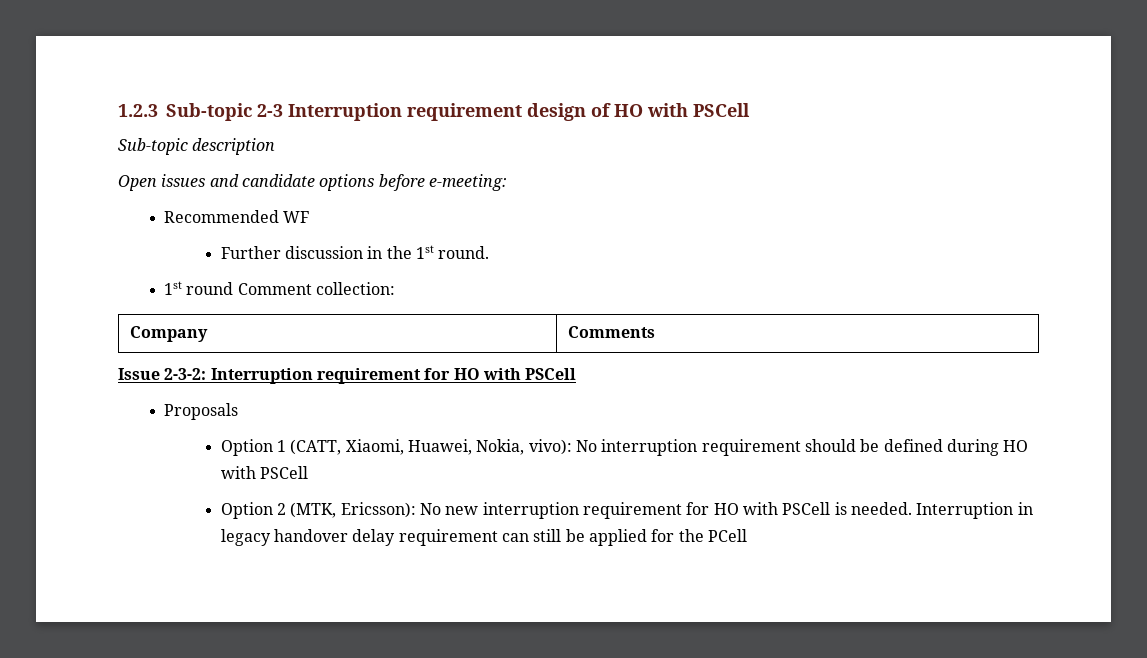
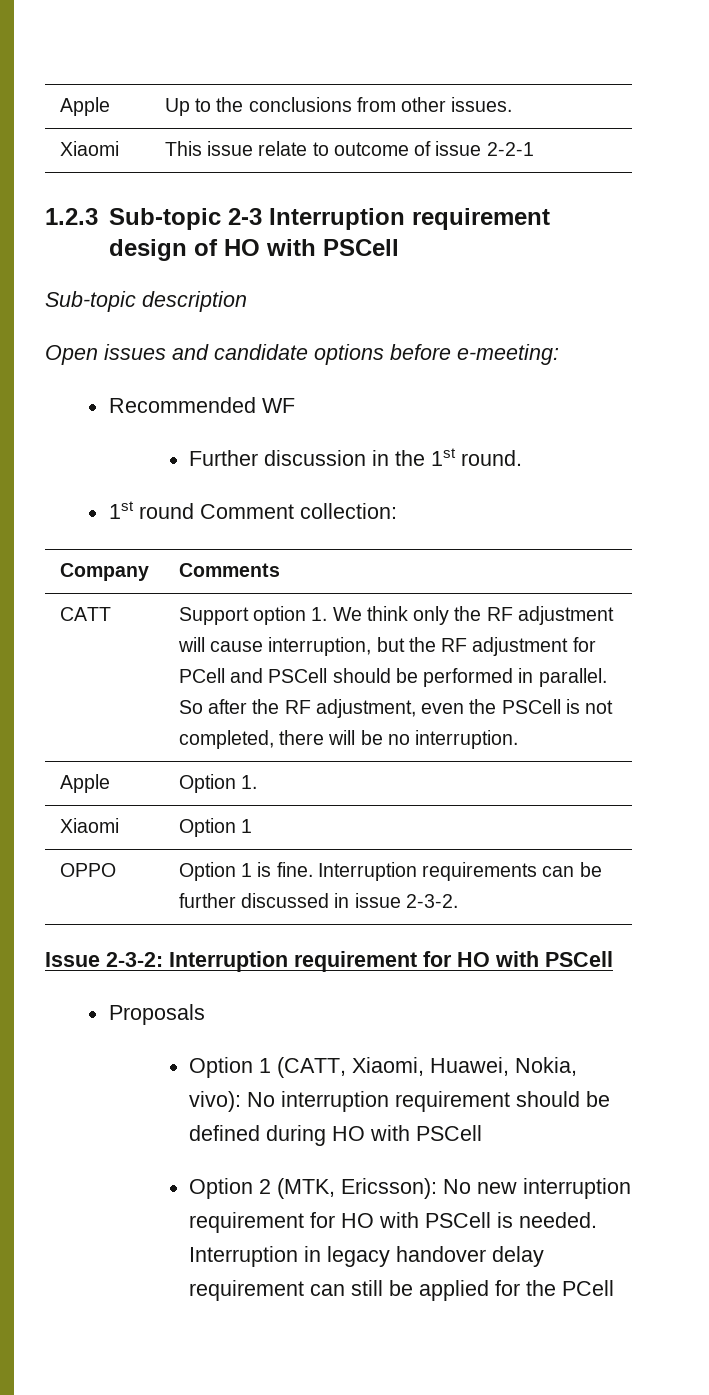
+ Apple | Up to the conclusions from other issues.
+ Xiaomi | This issue relate to outcome of issue 2-2-1
+ CATT | Support option 1. We think only the RF adjustment will cause interruption, but the RF adjustment for PCell and PSCell should be performed in parallel. So after the RF adjustment, even the PSCell is not completed, there will be no interruption.
+ Apple | Option 1.
+ Xiaomi | Option 1
+ OPPO | Option 1 is fine. Interruption requirements can be further discussed in issue 2-3-2.

